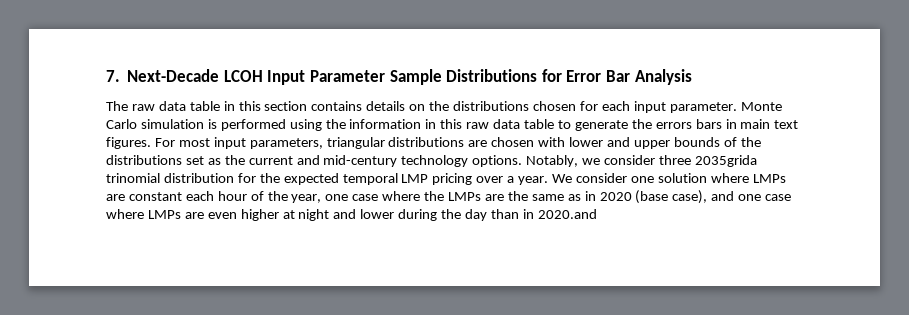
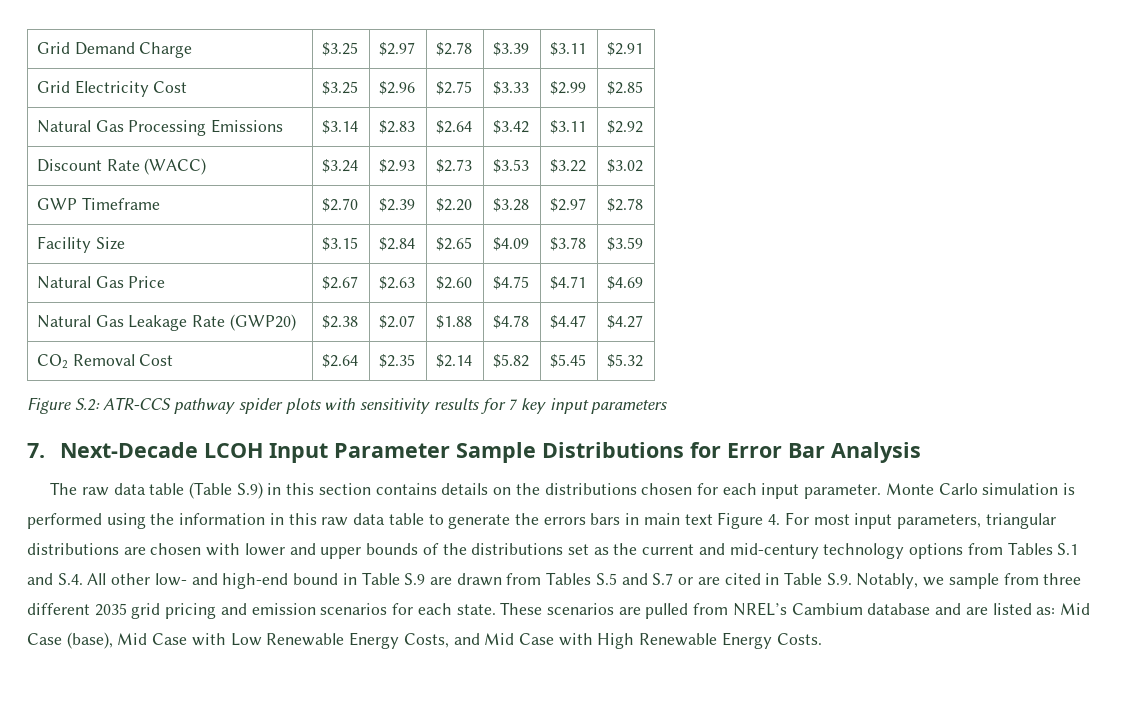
+ Grid Demand Charge | $3.25 | $2.97 | $2.78 | $3.39 | $3.11 | $2.91
+ Grid Electricity Cost | $3.25 | $2.96 | $2.75 | $3.33 | $2.99 | $2.85
+ Natural Gas Processing Emissions | $3.14 | $2.83 | $2.64 | $3.42 | $3.11 | $2.92
+ Discount Rate (WACC) | $3.24 | $2.93 | $2.73 | $3.53 | $3.22 | $3.02
+ GWP Timeframe | $2.70 | $2.39 | $2.20 | $3.28 | $2.97 | $2.78
+ Facility Size | $3.15 | $2.84 | $2.65 | $4.09 | $3.78 | $3.59
+ Natural Gas Price | $2.67 | $2.63 | $2.60 | $4.75 | $4.71 | $4.69
+ Natural Gas Leakage Rate (GWP20) | $2.38 | $2.07 | $1.88 | $4.78 | $4.47 | $4.27
+ CO2 Removal Cost | $2.64 | $2.35 | $2.14 | $5.82 | $5.45 | $5.32
+ Figure S.2: ATR-CCS pathway spider plots with sensitivity results for 7 key input parameters
- The raw data table in this section contains details on the distributions chosen for each input parameter.
+ The raw data table (Table S.9) in this section contains details on the distributions chosen for each input parameter.
- Monte Carlo simulation is performed using the information in this raw data table to generate the errors bars in main text figures. For most input parameters, triangular distributions are chosen with lower and upper bounds of the distributions set as the current and mid-century technology options. Notably, we consider three 2035grida trinomial distribution for the expected temporal LMP pricing over a year. We consider one solution where LMPs are constant each hour of the year, one case where the LMPs are the same as in 2020 (base case), and one case where LMPs are even higher at night and lower during the day than in 2020.and
+ Monte Carlo simulation is performed using the information in this raw data table to generate the errors bars in main text Figure 4. For most input parameters, triangular distributions are chosen with lower and upper bounds of the distributions set as the current and mid-century technology options from Tables S.1 and S.4. All other low- and high-end bound in Table S.9 are drawn from Tables S.5 and S.7 or are cited in Table S.9. Notably, we sample from three different 2035 grid pricing and emission scenarios for each state. These scenarios are pulled from NREL’s Cambium database and are listed as: Mid Case (base), Mid Case with Low Renewable Energy Costs, and Mid Case with High Renewable Energy Costs.

